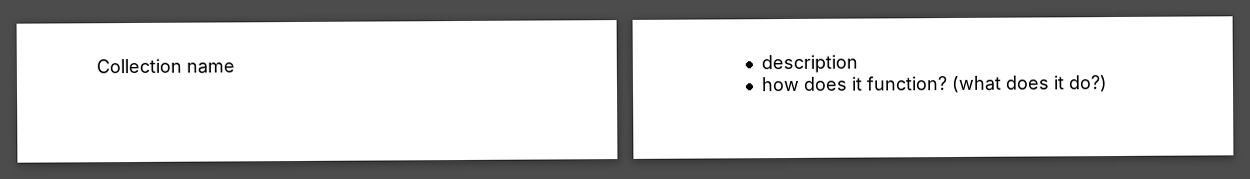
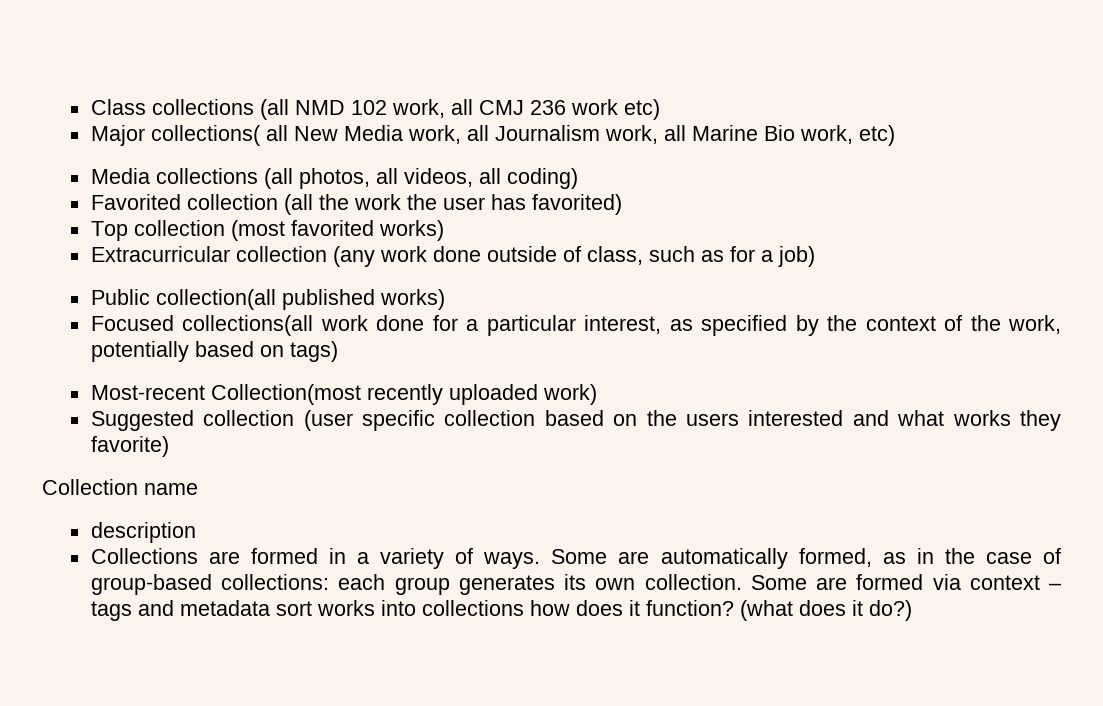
+ Class collections (all NMD 102 work, all CMJ 236 work etc)
+ Major collections( all New Media work, all Journalism work, all Marine Bio work, etc)
+ Media collections (all photos, all videos, all coding)
+ Favorited collection (all the work the user has favorited)
+ Top collection (most favorited works)
+ Extracurricular collection (any work done outside of class, such as for a job)
+ Public collection(all published works)
+ Focused collections(all work done for a particular interest, as specified by the context of the work, potentially based on tags)
+ Most-recent Collection(most recently uploaded work)
+ Suggested collection (user specific collection based on the users interested and what works they favorite)
  Collection name
  description
- how does it function?
+ Collections are formed in a variety of ways. Some are automatically formed, as in the case of group-based collections: each group generates its own collection. Some are formed via context – tags and metadata sort works into collections how does it function?

